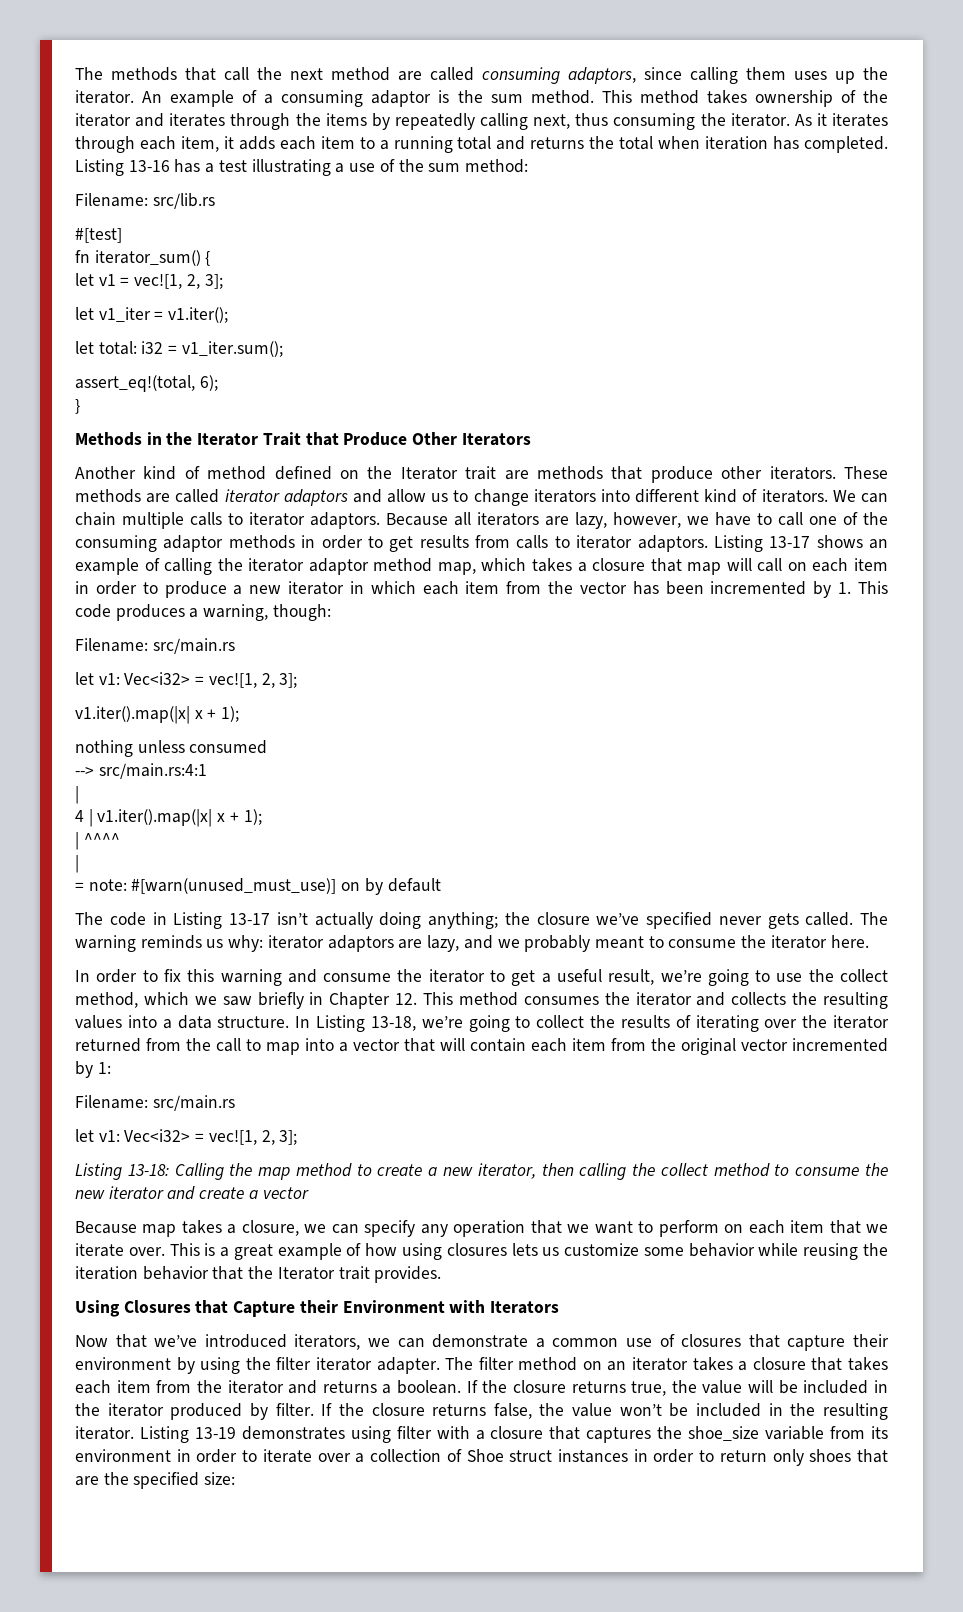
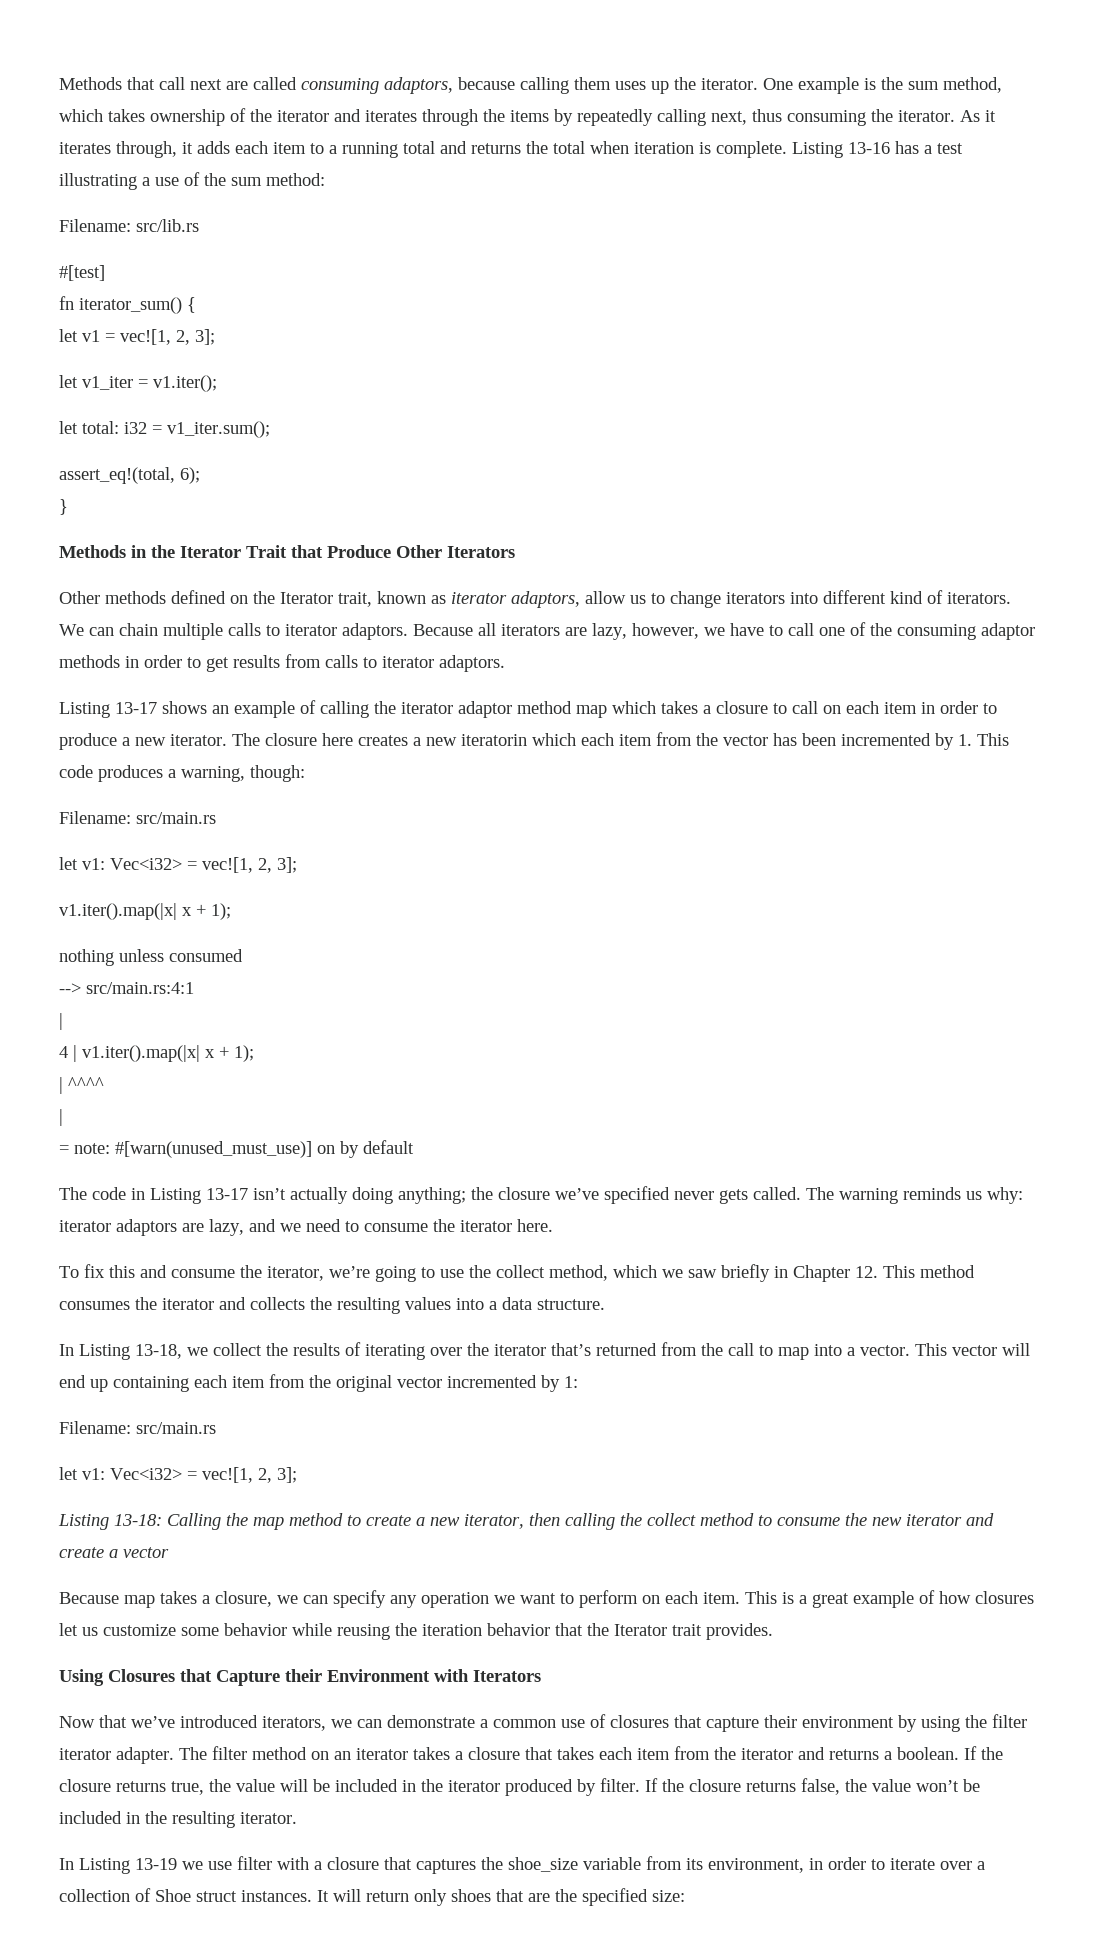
- The methods that call the next method are called consuming adaptors, since calling them uses up the iterator.
+ Methods that call next are called consuming adaptors, because calling them uses up the iterator.
- An example of a consuming adaptor is the sum method. This method takes ownership of the iterator and iterates through the items by repeatedly calling next, thus consuming the iterator.
+ One example is the sum method, which takes ownership of the iterator and iterates through the items by repeatedly calling next, thus consuming the iterator.
- As it iterates through each item, it adds each item to a running total and returns the total when iteration has completed.
+ As it iterates through, it adds each item to a running total and returns the total when iteration is complete.
- Another kind of method defined on the Iterator trait are methods that produce other iterators. These methods are called iterator adaptors and allow us to change iterators into different kind of iterators.
+ Other methods defined on the Iterator trait, known as iterator adaptors, allow us to change iterators into different kind of iterators.
- Because all iterators are lazy, however, we have to call one of the consuming adaptor methods in order to get results from calls to iterator adaptors. Listing 13-17 shows an example of calling the iterator adaptor method map, which takes a closure that map will call on each item in order to produce a new iterator in which each item from the vector has been incremented by 1. This code produces a warning, though:
+ Because all iterators are lazy, however, we have to call one of the consuming adaptor methods in order to get results from calls to iterator adaptors.
+ Listing 13-17 shows an example of calling the iterator adaptor method map which takes a closure to call on each item in order to produce a new iterator. The closure here creates a new iteratorin which each item from the vector has been incremented by 1. This code produces a warning, though:
- The warning reminds us why: iterator adaptors are lazy, and we probably meant to consume the iterator here.
+ The warning reminds us why: iterator adaptors are lazy, and we need to consume the iterator here.
- In order to fix this warning and consume the iterator to get a useful result, we’re going to use the collect method, which we saw briefly in Chapter 12. This method consumes the iterator and collects the resulting values into a data structure. In Listing 13-18, we’re going to collect the results of iterating over the iterator returned from the call to map into a vector that will contain each item from the original vector incremented by 1:
+ To fix this and consume the iterator, we’re going to use the collect method, which we saw briefly in Chapter 12. This method consumes the iterator and collects the resulting values into a data structure.
+ In Listing 13-18, we collect the results of iterating over the iterator that’s returned from the call to map into a vector. This vector will end up containing each item from the original vector incremented by 1:
- Because map takes a closure, we can specify any operation that we want to perform on each item that we iterate over.
+ Because map takes a closure, we can specify any operation we want to perform on each item.
- This is a great example of how using closures lets us customize some behavior while reusing the iteration behavior that the Iterator trait provides.
+ This is a great example of how closures let us customize some behavior while reusing the iteration behavior that the Iterator trait provides.
- If the closure returns false, the value won’t be included in the resulting iterator. Listing 13-19 demonstrates using filter with a closure that captures the shoe_size variable from its environment in order to iterate over a collection of Shoe struct instances in order to return only shoes that are the specified size:
+ If the closure returns false, the value won’t be included in the resulting iterator.
+ In Listing 13-19 we use filter with a closure that captures the shoe_size variable from its environment, in order to iterate over a collection of Shoe struct instances. It will return only shoes that are the specified size:

